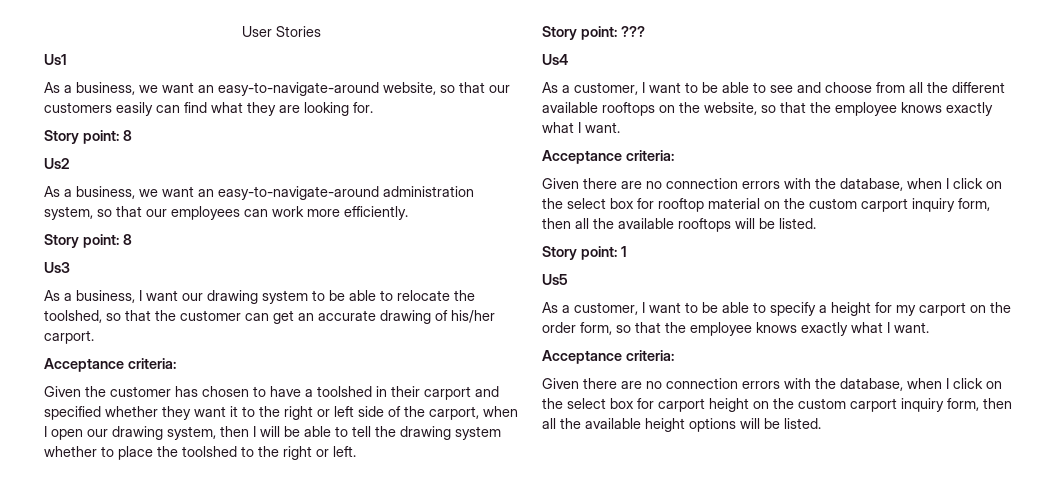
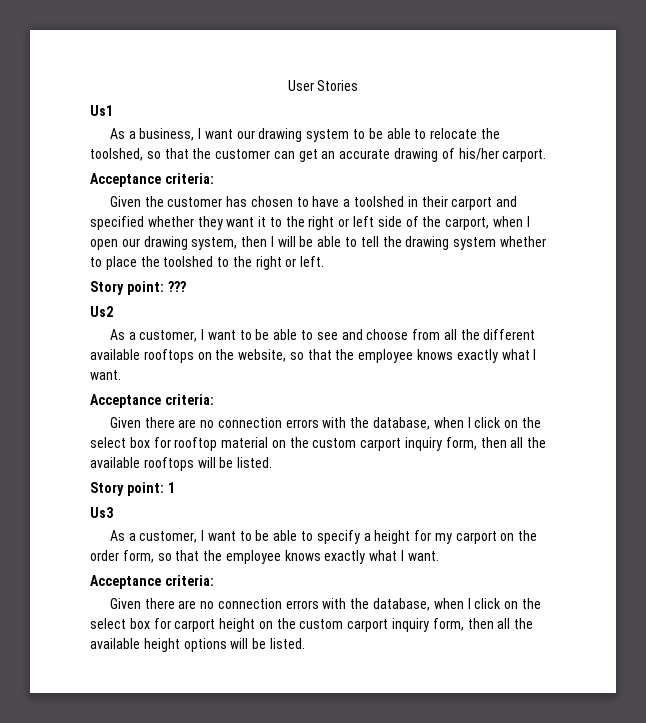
- As a business, we want an easy-to-navigate-around website, so that our customers easily can find what they are looking for.
- Story point: 8
- Us2
- As a business, we want an easy-to-navigate-around administration system, so that our employees can work more efficiently.
- Story point: 8
- Us3
- Us4
+ Us2
- Us5
+ Us3

